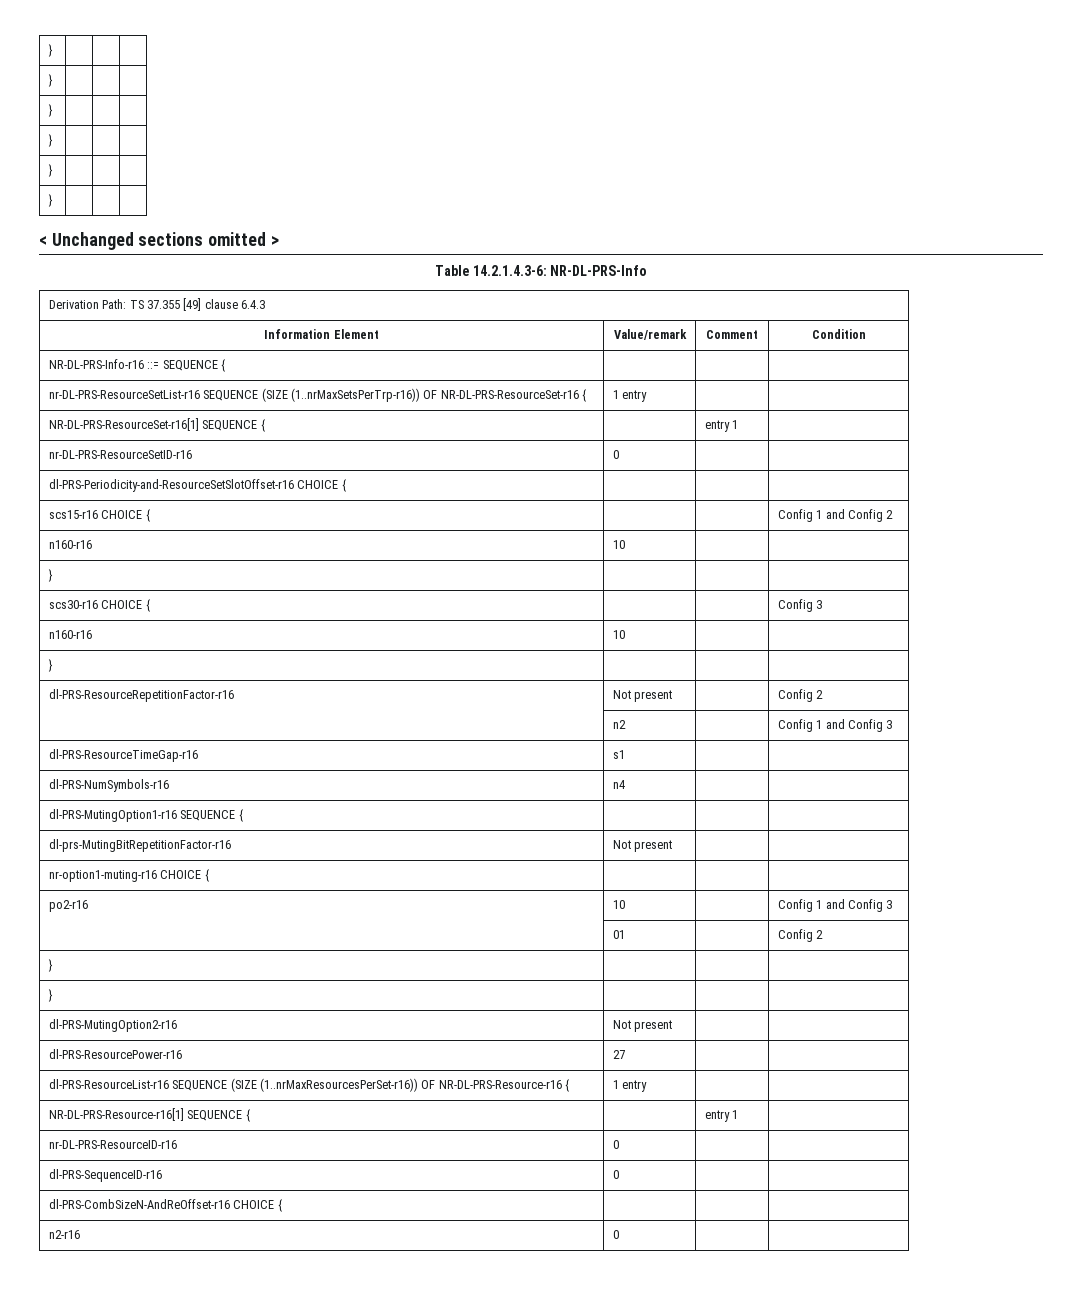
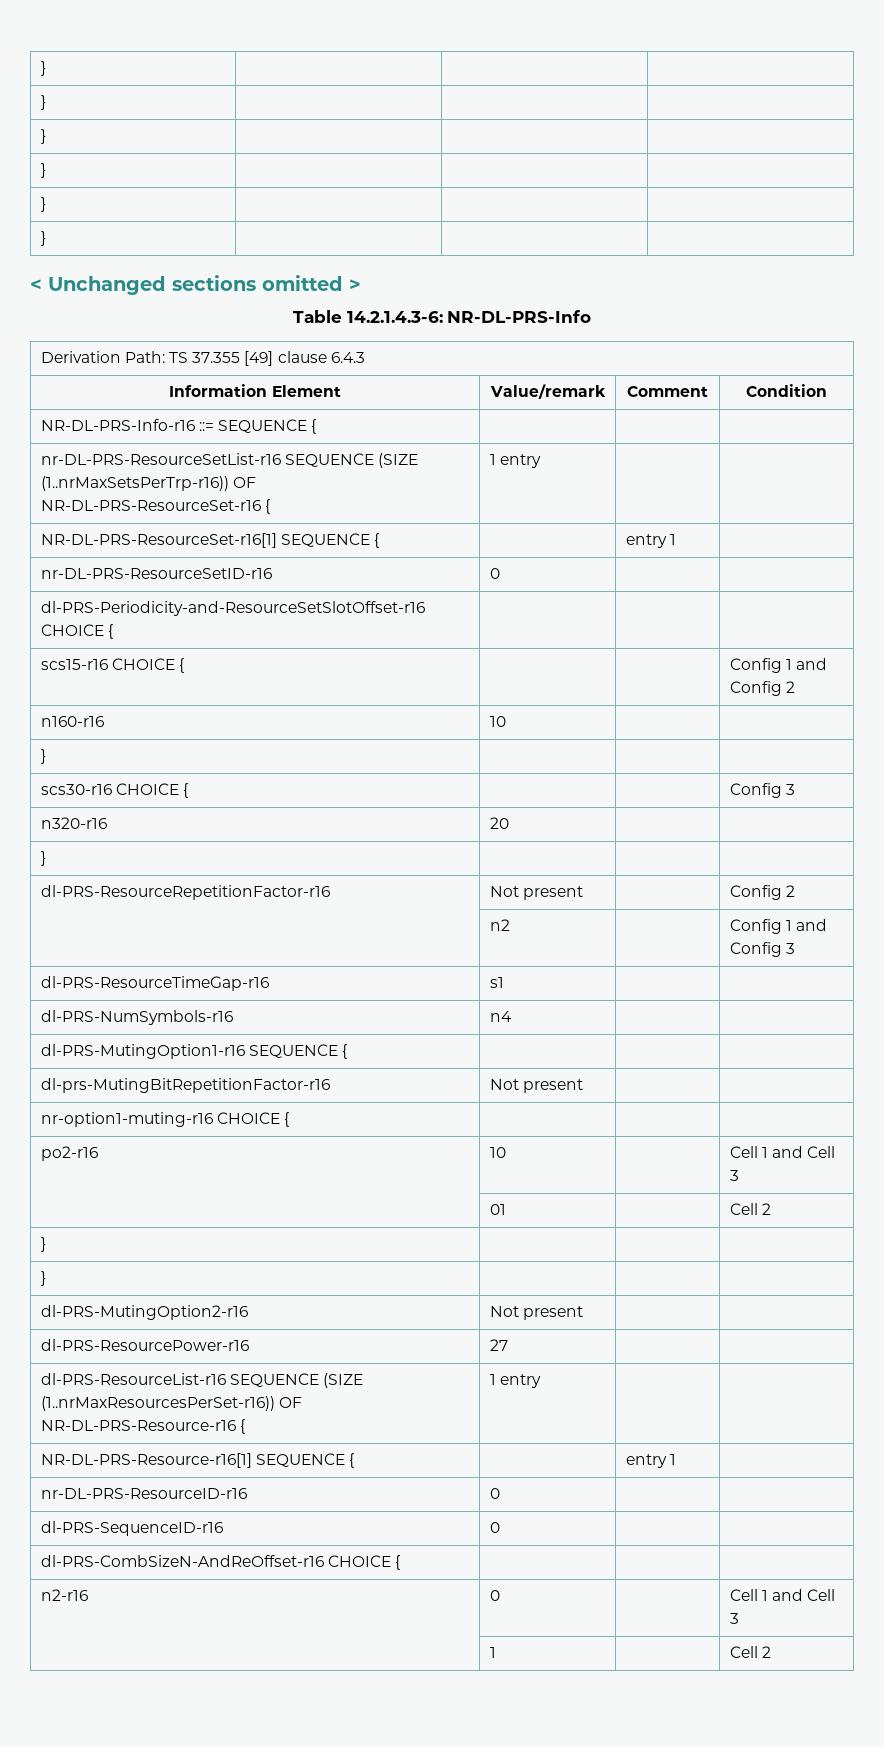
  scs30-r16 CHOICE { | | | Config 3
- n160-r16 | 10 | |
+ n320-r16 | 20 | |
- po2-r16 | 10 | | Config 1 and Config 3
+ po2-r16 | 10 | | Cell 1 and Cell 3
- | 01 | | Config 2
+ | 01 | | Cell 2
- n2-r16 | 0 | |
+ n2-r16 | 0 | | Cell 1 and Cell 3
+ | 1 | | Cell 2

